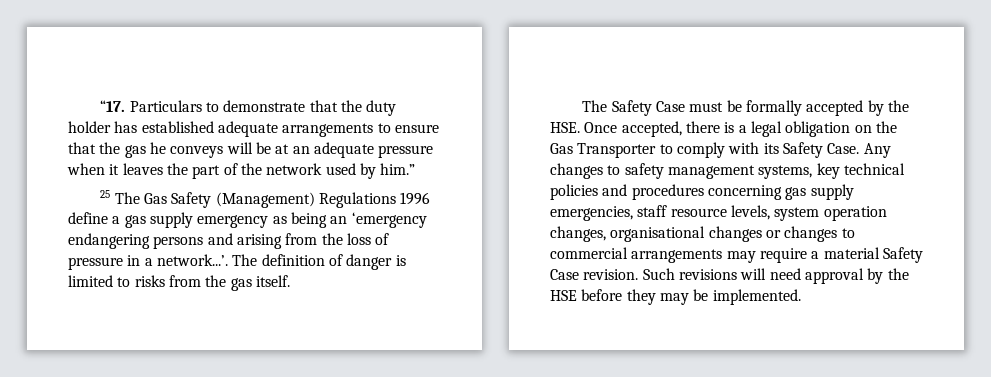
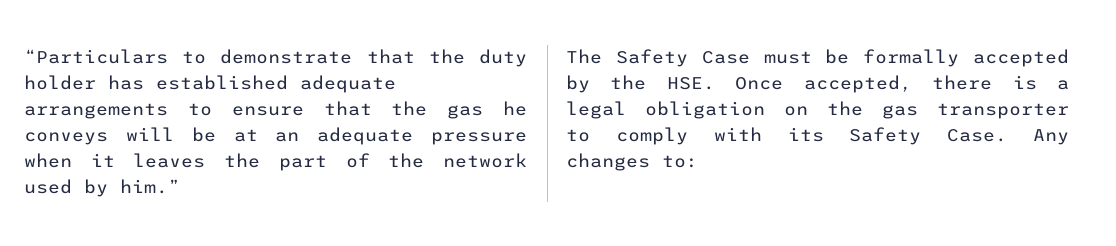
- “17. Particulars to demonstrate that the duty holder has established adequate arrangements to ensure that the gas he conveys will be at an adequate pressure when it leaves the part of the network used by him.”
+ “Particulars to demonstrate that the duty holder has established adequate arrangements to ensure that the gas he conveys will be at an adequate pressure when it leaves the part of the network used by him.”
- 25 The Gas Safety (Management) Regulations 1996 define a gas supply emergency as being an ‘emergency endangering persons and arising from the loss of pressure in a network...’. The definition of danger is limited to risks from the gas itself.
- The Safety Case must be formally accepted by the HSE. Once accepted, there is a legal obligation on the Gas Transporter to comply with its Safety Case.
+ The Safety Case must be formally accepted by the HSE. Once accepted, there is a legal obligation on the gas transporter to comply with its Safety Case.
- Any changes to safety management systems, key technical policies and procedures concerning gas supply emergencies, staff resource levels, system operation changes, organisational changes or changes to commercial arrangements may require a material Safety Case revision. Such revisions will need approval by the HSE before they may be implemented.
+ Any changes to:

